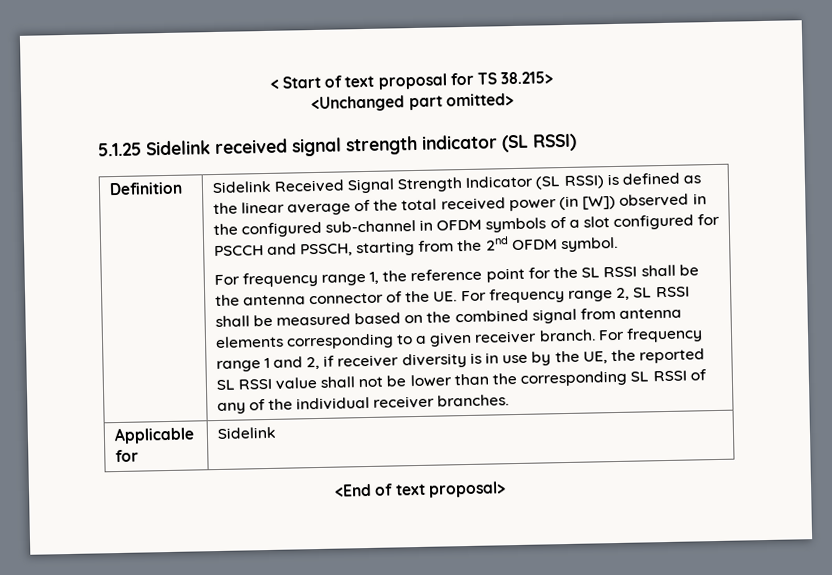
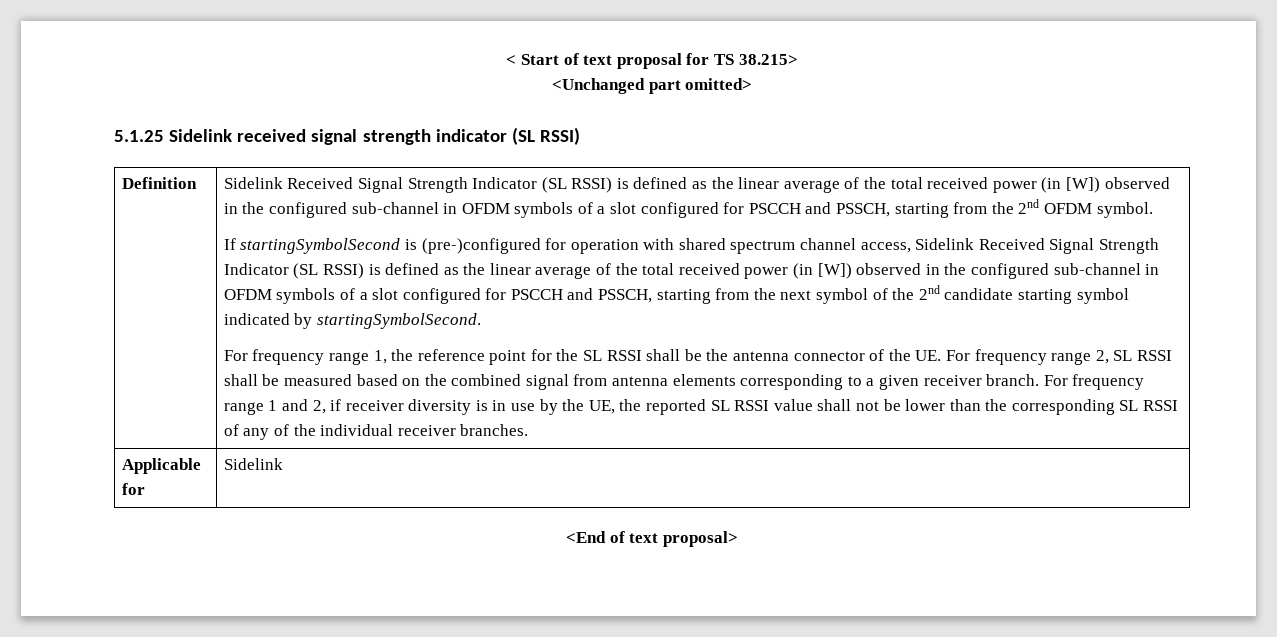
+ If startingSymbolSecond is (pre-)configured for operation with shared spectrum channel access, Sidelink Received Signal Strength Indicator (SL RSSI) is defined as the linear average of the total received power (in [W]) observed in the configured sub-channel in OFDM symbols of a slot configured for PSCCH and PSSCH, starting from the next symbol of the 2nd candidate starting symbol indicated by startingSymbolSecond.

